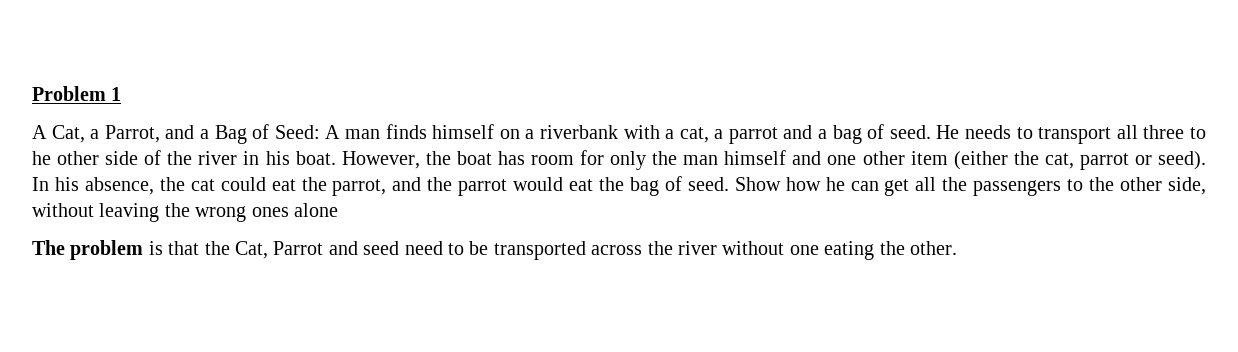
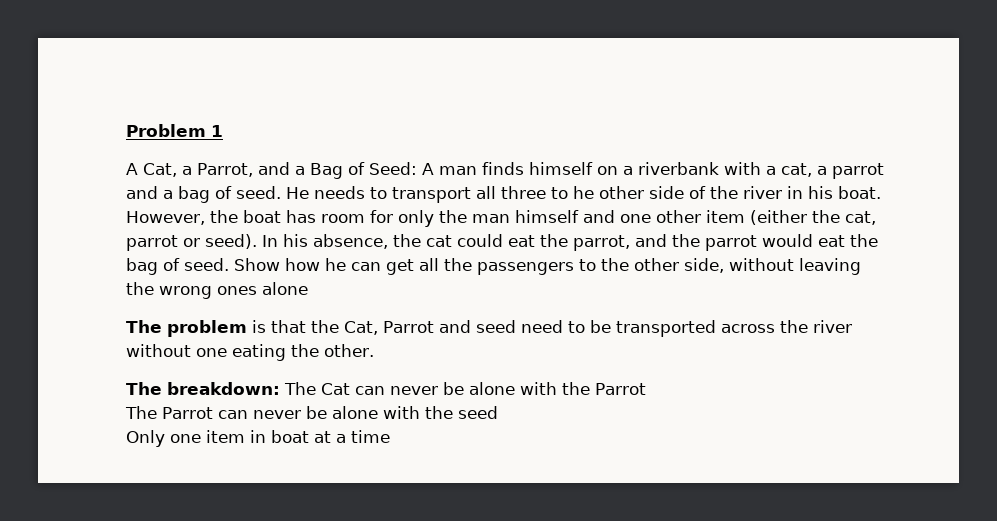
+ The breakdown: The Cat can never be alone with the Parrot
+ The Parrot can never be alone with the seed
+ Only one item in boat at a time

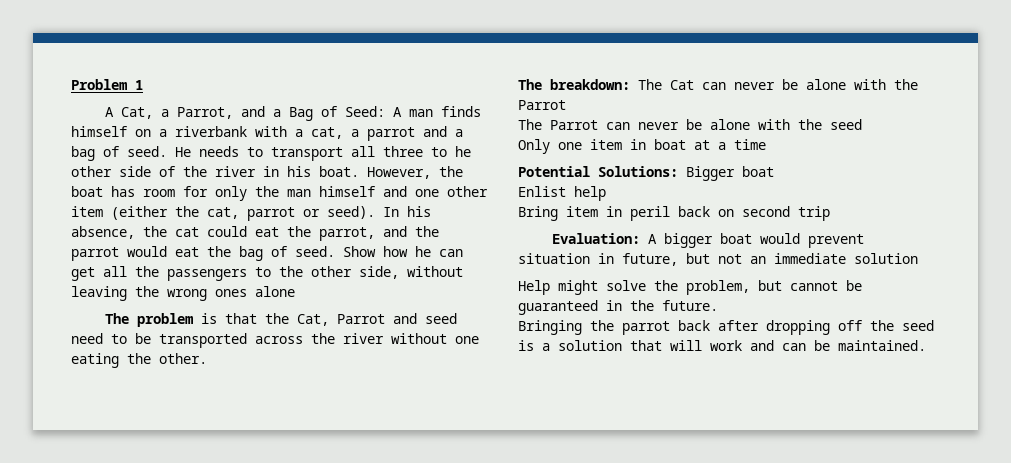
+ Potential Solutions: Bigger boat
+ Enlist help
+ Bring item in peril back on second trip
+ Evaluation: A bigger boat would prevent situation in future, but not an immediate solution
+ Help might solve the problem, but cannot be guaranteed in the future.
+ Bringing the parrot back after dropping off the seed is a solution that will work and can be maintained.

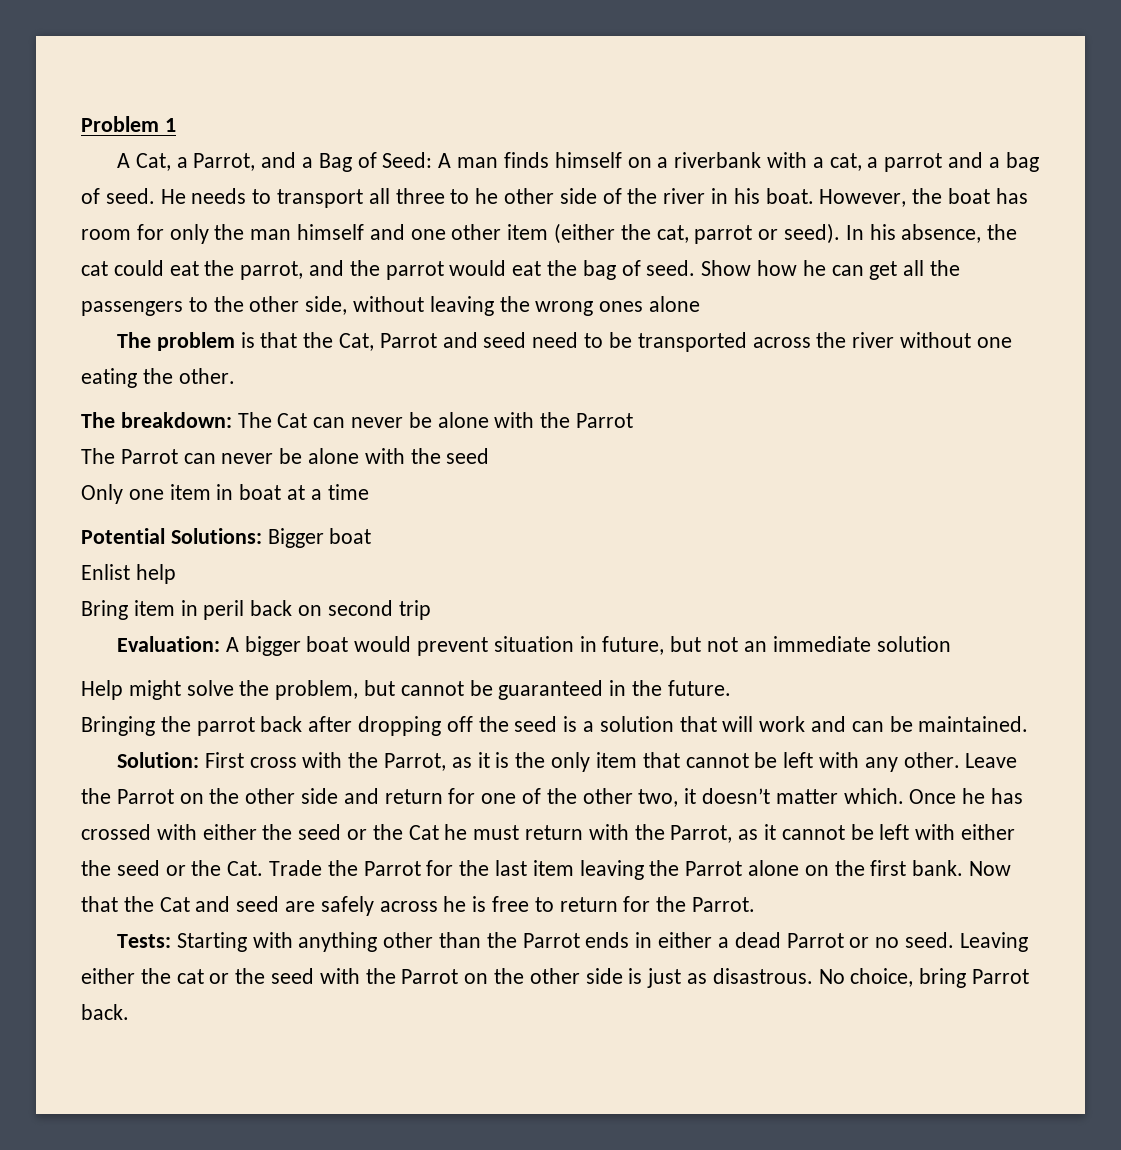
+ Solution: First cross with the Parrot, as it is the only item that cannot be left with any other. Leave the Parrot on the other side and return for one of the other two, it doesn’t matter which. Once he has crossed with either the seed or the Cat he must return with the Parrot, as it cannot be left with either the seed or the Cat. Trade the Parrot for the last item leaving the Parrot alone on the first bank. Now that the Cat and seed are safely across he is free to return for the Parrot.
+ Tests: Starting with anything other than the Parrot ends in either a dead Parrot or no seed. Leaving either the cat or the seed with the Parrot on the other side is just as disastrous. No choice, bring Parrot back.

